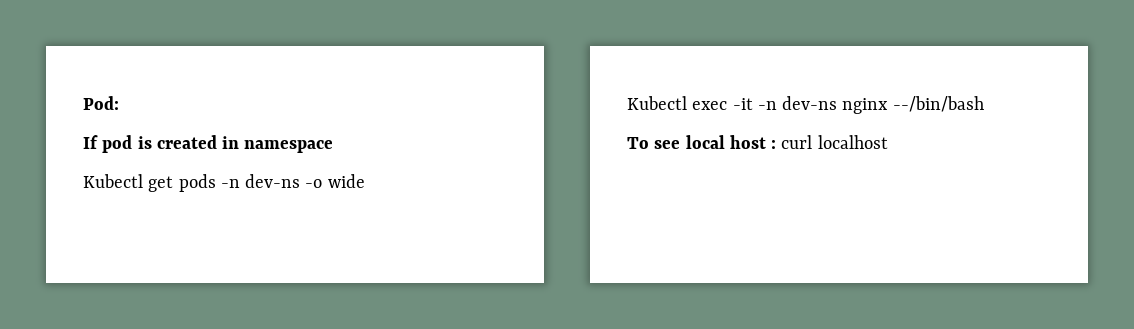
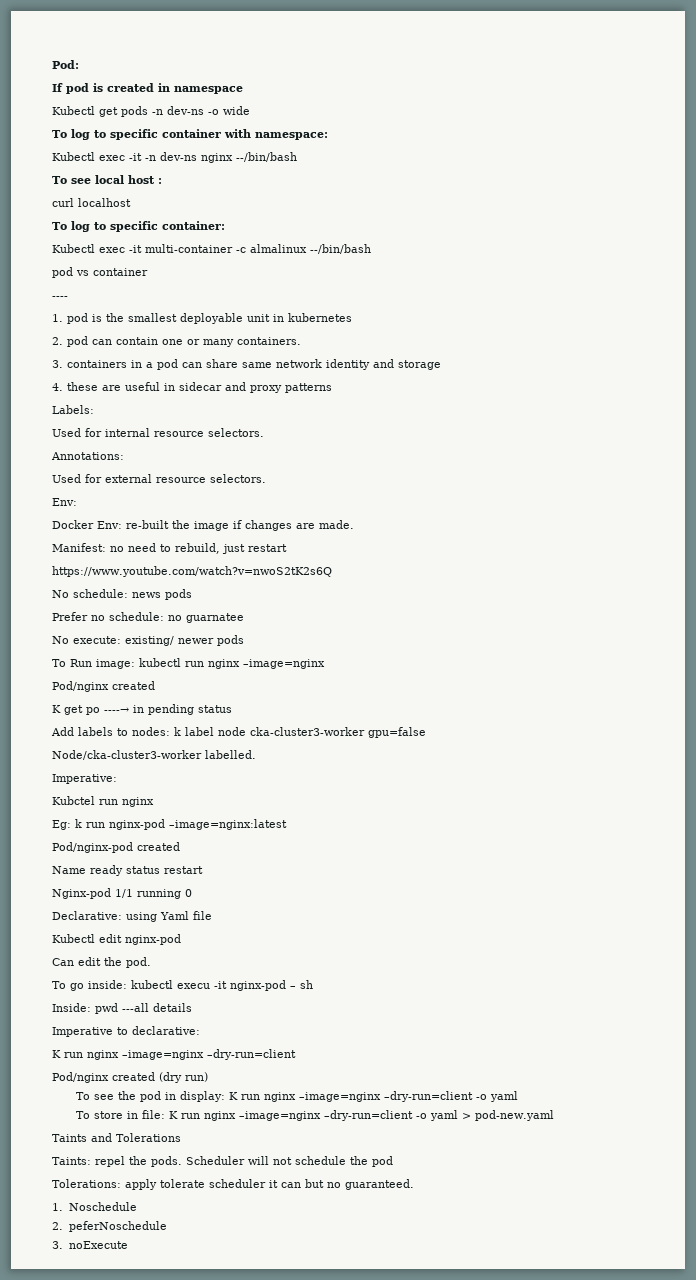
+ To log to specific container with namespace:
- To see local host : curl localhost
+ To see local host :
+ curl localhost
+ To log to specific container:
+ Kubectl exec -it multi-container -c almalinux --/bin/bash
+ pod vs container
+ ----
+ 1. pod is the smallest deployable unit in kubernetes
+ 2. pod can contain one or many containers.
+ 3. containers in a pod can share same network identity and storage
+ 4. these are useful in sidecar and proxy patterns
+ Labels:
+ Used for internal resource selectors.
+ Annotations:
+ Used for external resource selectors.
+ Env:
+ Docker Env: re-built the image if changes are made.
+ Manifest: no need to rebuild, just restart
+ https://www.youtube.com/watch?v=nwoS2tK2s6Q
+ No schedule: news pods
+ Prefer no schedule: no guarnatee
+ No execute: existing/ newer pods
+ To Run image: kubectl run nginx –image=nginx
+ Pod/nginx created
+ K get po ----→ in pending status
+ Add labels to nodes: k label node cka-cluster3-worker gpu=false
+ Node/cka-cluster3-worker labelled.
+ Imperative:
+ Kubctel run nginx
+ Eg: k run nginx-pod –image=nginx:latest
+ Pod/nginx-pod created
+ Name ready status restart
+ Nginx-pod 1/1 running 0
+ Declarative: using Yaml file
+ Kubectl edit nginx-pod
+ Can edit the pod.
+ To go inside: kubectl execu -it nginx-pod – sh
+ Inside: pwd ---all details
+ Imperative to declarative:
+ K run nginx –image=nginx –dry-run=client
+ Pod/nginx created (dry run)
+ To see the pod in display: K run nginx –image=nginx –dry-run=client -o yaml
+ To store in file: K run nginx –image=nginx –dry-run=client -o yaml > pod-new.yaml
+ Taints and Tolerations
+ Taints: repel the pods. Scheduler will not schedule the pod
+ Tolerations: apply tolerate scheduler it can but no guaranteed.
+ 1. Noschedule
+ 2. peferNoschedule
+ 3. noExecute

